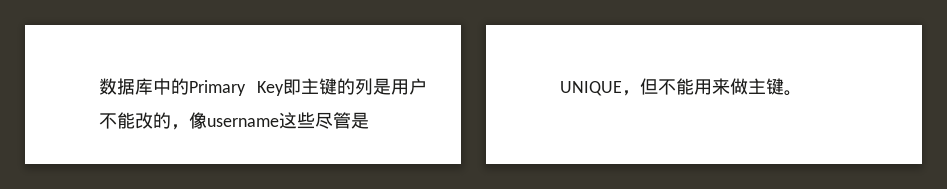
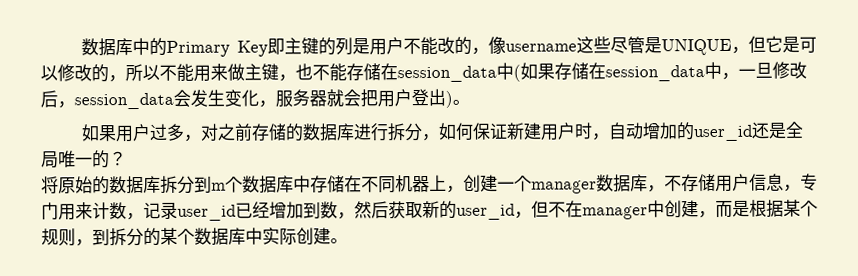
- 数据库中的Primary Key即主键的列是用户不能改的，像username这些尽管是UNIQUE，但不能用来做主键。
+ 数据库中的Primary Key即主键的列是用户不能改的，像username这些尽管是UNIQUE，但它是可以修改的，所以不能用来做主键，也不能存储在session_data中(如果存储在session_data中，一旦修改后，session_data会发生变化，服务器就会把用户登出)。
+ 如果用户过多，对之前存储的数据库进行拆分，如何保证新建用户时，自动增加的user_id还是全局唯一的？
+ 将原始的数据库拆分到m个数据库中存储在不同机器上，创建一个manager数据库，不存储用户信息，专门用来计数，记录user_id已经增加到数，然后获取新的user_id，但不在manager中创建，而是根据某个规则，到拆分的某个数据库中实际创建。

